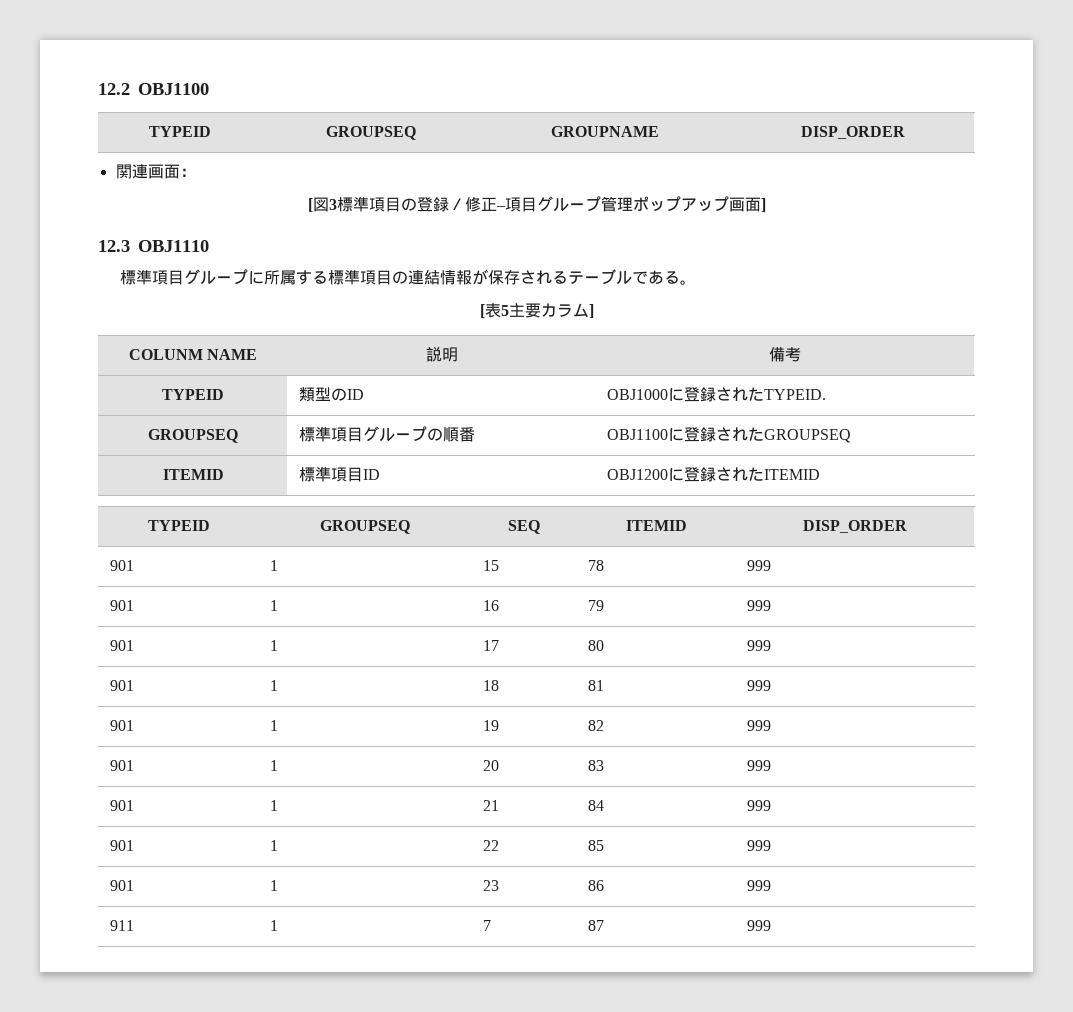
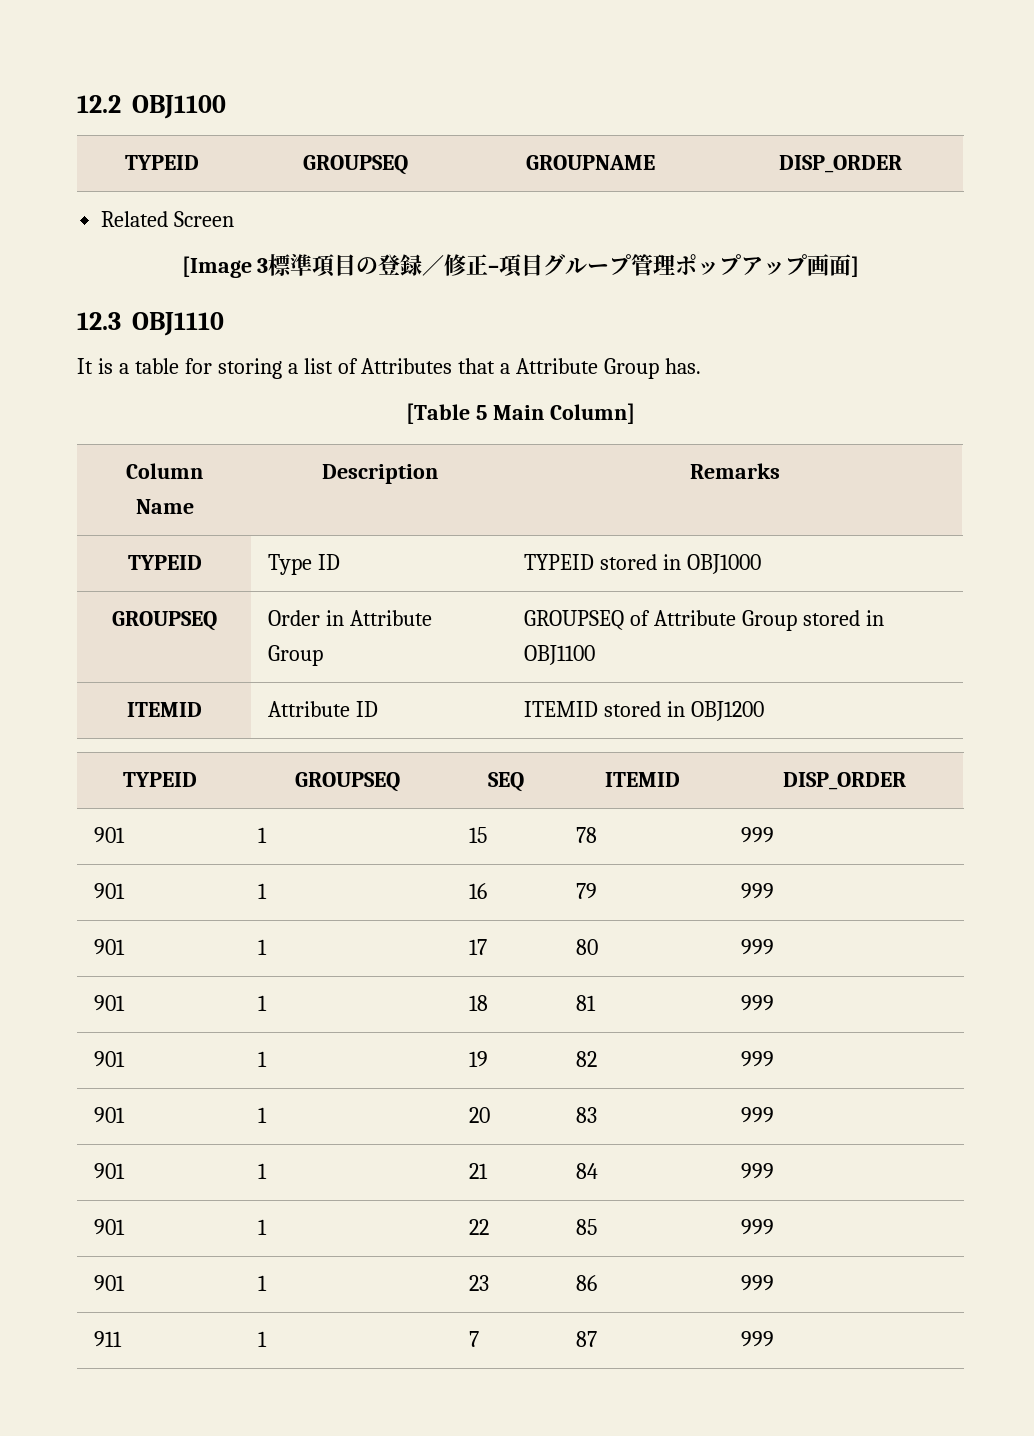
- 関連画面：
- [図3標準項目の登録／修正–項目グループ管理ポップアップ画面]
+ Related Screen
+ [Image 3標準項目の登録／修正–項目グループ管理ポップアップ画面]
- 標準項目グループに所属する標準項目の連結情報が保存されるテーブルである。
- [表5主要カラム]
- COLUNM NAME | 説明 | 備考
- TYPEID | 類型のID | OBJ1000に登録されたTYPEID.
- GROUPSEQ | 標準項目グループの順番 | OBJ1100に登録されたGROUPSEQ
- ITEMID | 標準項目ID | OBJ1200に登録されたITEMID
+ It is a table for storing a list of Attributes that a Attribute Group has.
+ [Table 5 Main Column]
+ Column Name | Description | Remarks
+ TYPEID | Type ID | TYPEID stored in OBJ1000
+ GROUPSEQ | Order in Attribute Group | GROUPSEQ of Attribute Group stored in OBJ1100
+ ITEMID | Attribute ID | ITEMID stored in OBJ1200

